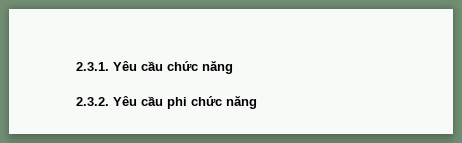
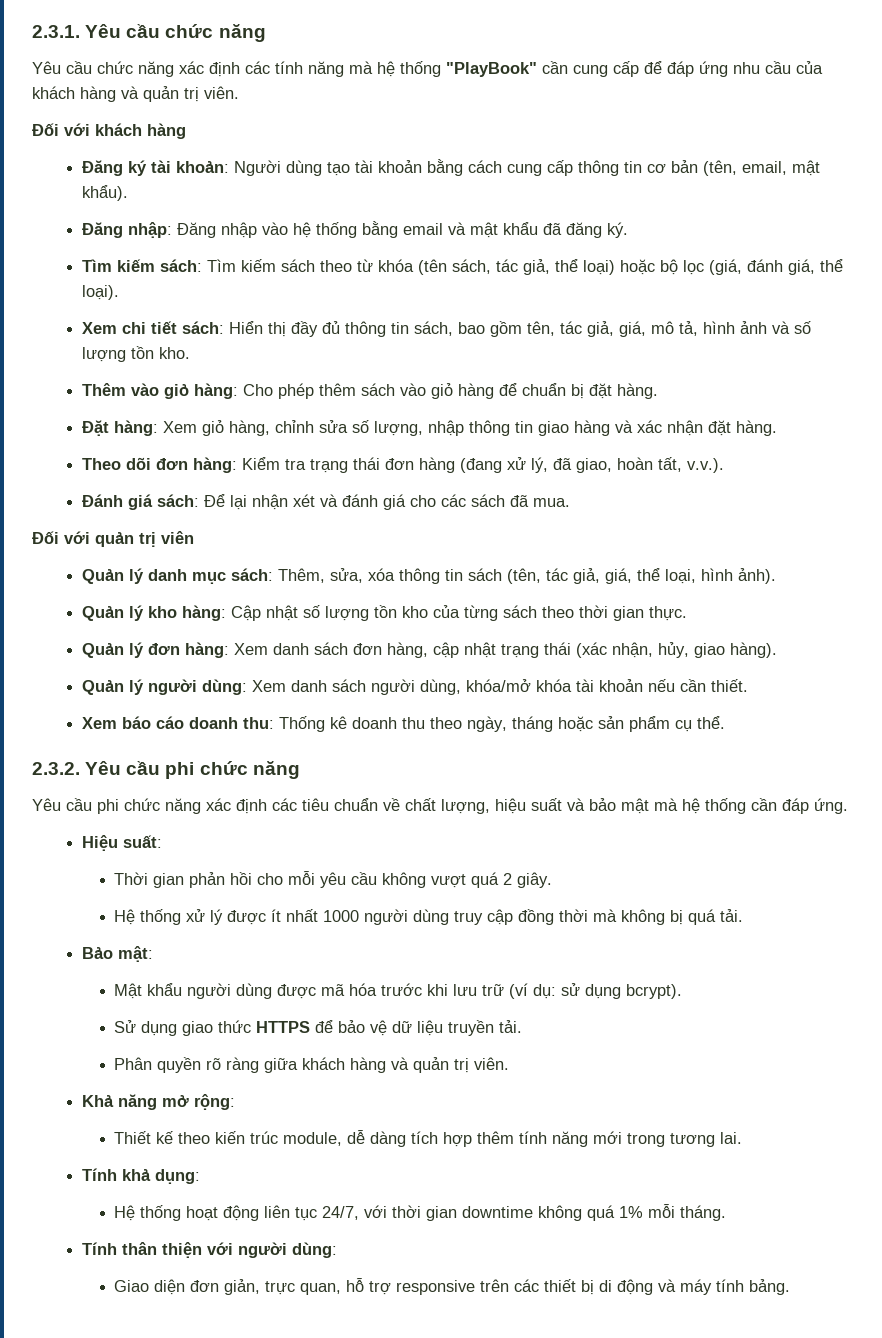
+ Yêu cầu chức năng xác định các tính năng mà hệ thống "PlayBook" cần cung cấp để đáp ứng nhu cầu của khách hàng và quản trị viên.
+ Đối với khách hàng
+ Đăng ký tài khoản: Người dùng tạo tài khoản bằng cách cung cấp thông tin cơ bản (tên, email, mật khẩu).
+ Đăng nhập: Đăng nhập vào hệ thống bằng email và mật khẩu đã đăng ký.
+ Tìm kiếm sách: Tìm kiếm sách theo từ khóa (tên sách, tác giả, thể loại) hoặc bộ lọc (giá, đánh giá, thể loại).
+ Xem chi tiết sách: Hiển thị đầy đủ thông tin sách, bao gồm tên, tác giả, giá, mô tả, hình ảnh và số lượng tồn kho.
+ Thêm vào giỏ hàng: Cho phép thêm sách vào giỏ hàng để chuẩn bị đặt hàng.
+ Đặt hàng: Xem giỏ hàng, chỉnh sửa số lượng, nhập thông tin giao hàng và xác nhận đặt hàng.
+ Theo dõi đơn hàng: Kiểm tra trạng thái đơn hàng (đang xử lý, đã giao, hoàn tất, v.v.).
+ Đánh giá sách: Để lại nhận xét và đánh giá cho các sách đã mua.
+ Đối với quản trị viên
+ Quản lý danh mục sách: Thêm, sửa, xóa thông tin sách (tên, tác giả, giá, thể loại, hình ảnh).
+ Quản lý kho hàng: Cập nhật số lượng tồn kho của từng sách theo thời gian thực.
+ Quản lý đơn hàng: Xem danh sách đơn hàng, cập nhật trạng thái (xác nhận, hủy, giao hàng).
+ Quản lý người dùng: Xem danh sách người dùng, khóa/mở khóa tài khoản nếu cần thiết.
+ Xem báo cáo doanh thu: Thống kê doanh thu theo ngày, tháng hoặc sản phẩm cụ thể.
+ Yêu cầu phi chức năng xác định các tiêu chuẩn về chất lượng, hiệu suất và bảo mật mà hệ thống cần đáp ứng.
+ Hiệu suất:
+ Thời gian phản hồi cho mỗi yêu cầu không vượt quá 2 giây.
+ Hệ thống xử lý được ít nhất 1000 người dùng truy cập đồng thời mà không bị quá tải.
+ Bảo mật:
+ Mật khẩu người dùng được mã hóa trước khi lưu trữ (ví dụ: sử dụng bcrypt).
+ Sử dụng giao thức HTTPS để bảo vệ dữ liệu truyền tải.
+ Phân quyền rõ ràng giữa khách hàng và quản trị viên.
+ Khả năng mở rộng:
+ Thiết kế theo kiến trúc module, dễ dàng tích hợp thêm tính năng mới trong tương lai.
+ Tính khả dụng:
+ Hệ thống hoạt động liên tục 24/7, với thời gian downtime không quá 1% mỗi tháng.
+ Tính thân thiện với người dùng:
+ Giao diện đơn giản, trực quan, hỗ trợ responsive trên các thiết bị di động và máy tính bảng.

